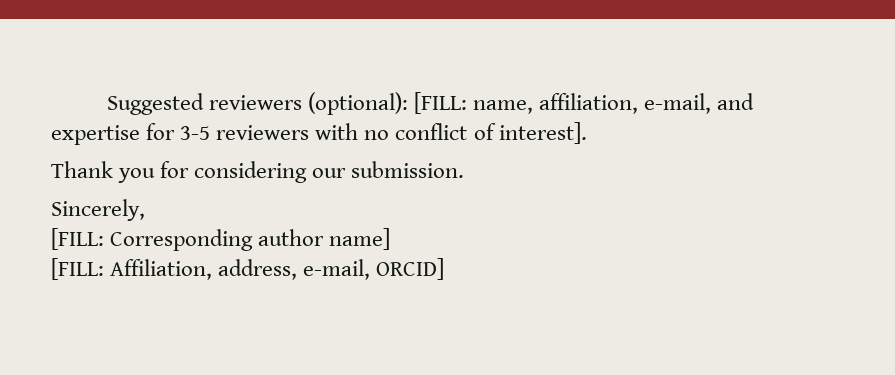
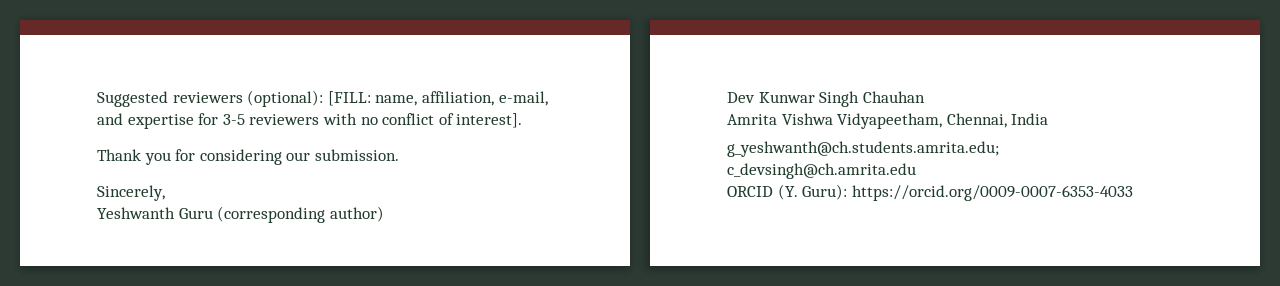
- [FILL: Corresponding author name]
- [FILL: Affiliation, address, e-mail, ORCID]
+ Yeshwanth Guru (corresponding author)
+ Dev Kunwar Singh Chauhan
+ Amrita Vishwa Vidyapeetham, Chennai, India
+ g_yeshwanth@ch.students.amrita.edu; c_devsingh@ch.amrita.edu
+ ORCID (Y. Guru): https://orcid.org/0009-0007-6353-4033

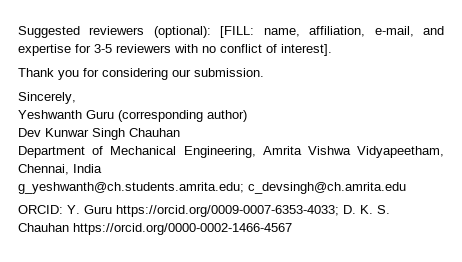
- Amrita Vishwa Vidyapeetham, Chennai, India
+ Department of Mechanical Engineering, Amrita Vishwa Vidyapeetham, Chennai, India
- ORCID (Y. Guru): https://orcid.org/0009-0007-6353-4033
+ ORCID: Y. Guru https://orcid.org/0009-0007-6353-4033; D. K. S. Chauhan https://orcid.org/0000-0002-1466-4567

